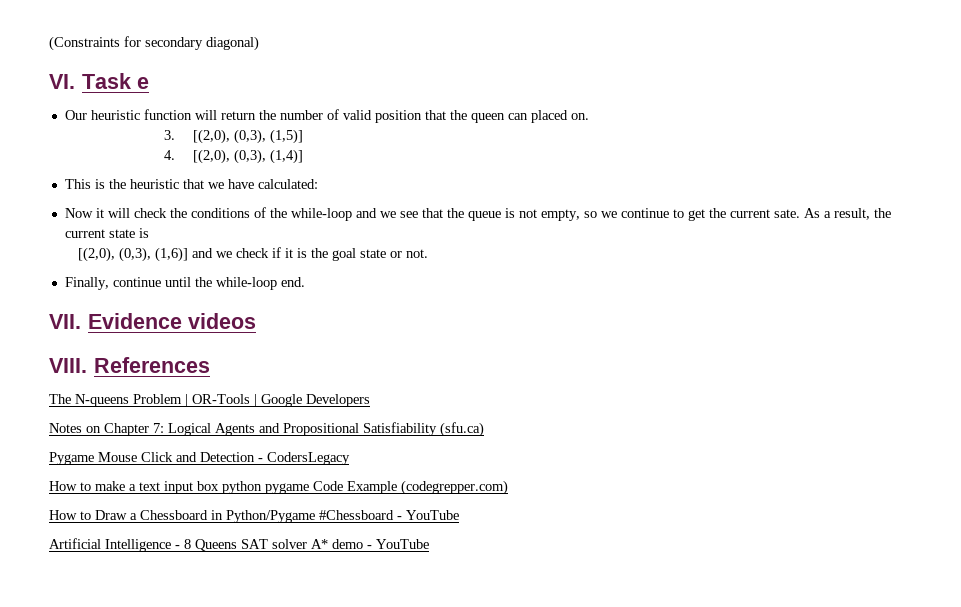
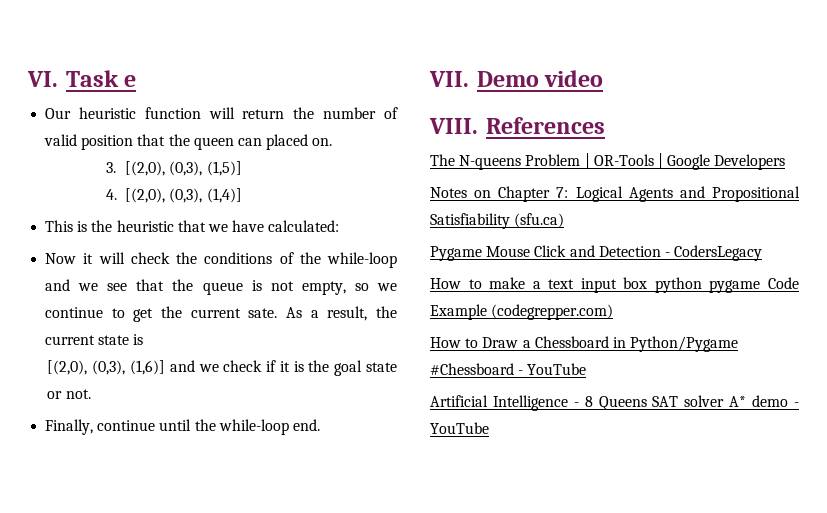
- (Constraints for secondary diagonal)
- VII. Evidence videos
+ VII. Demo video

